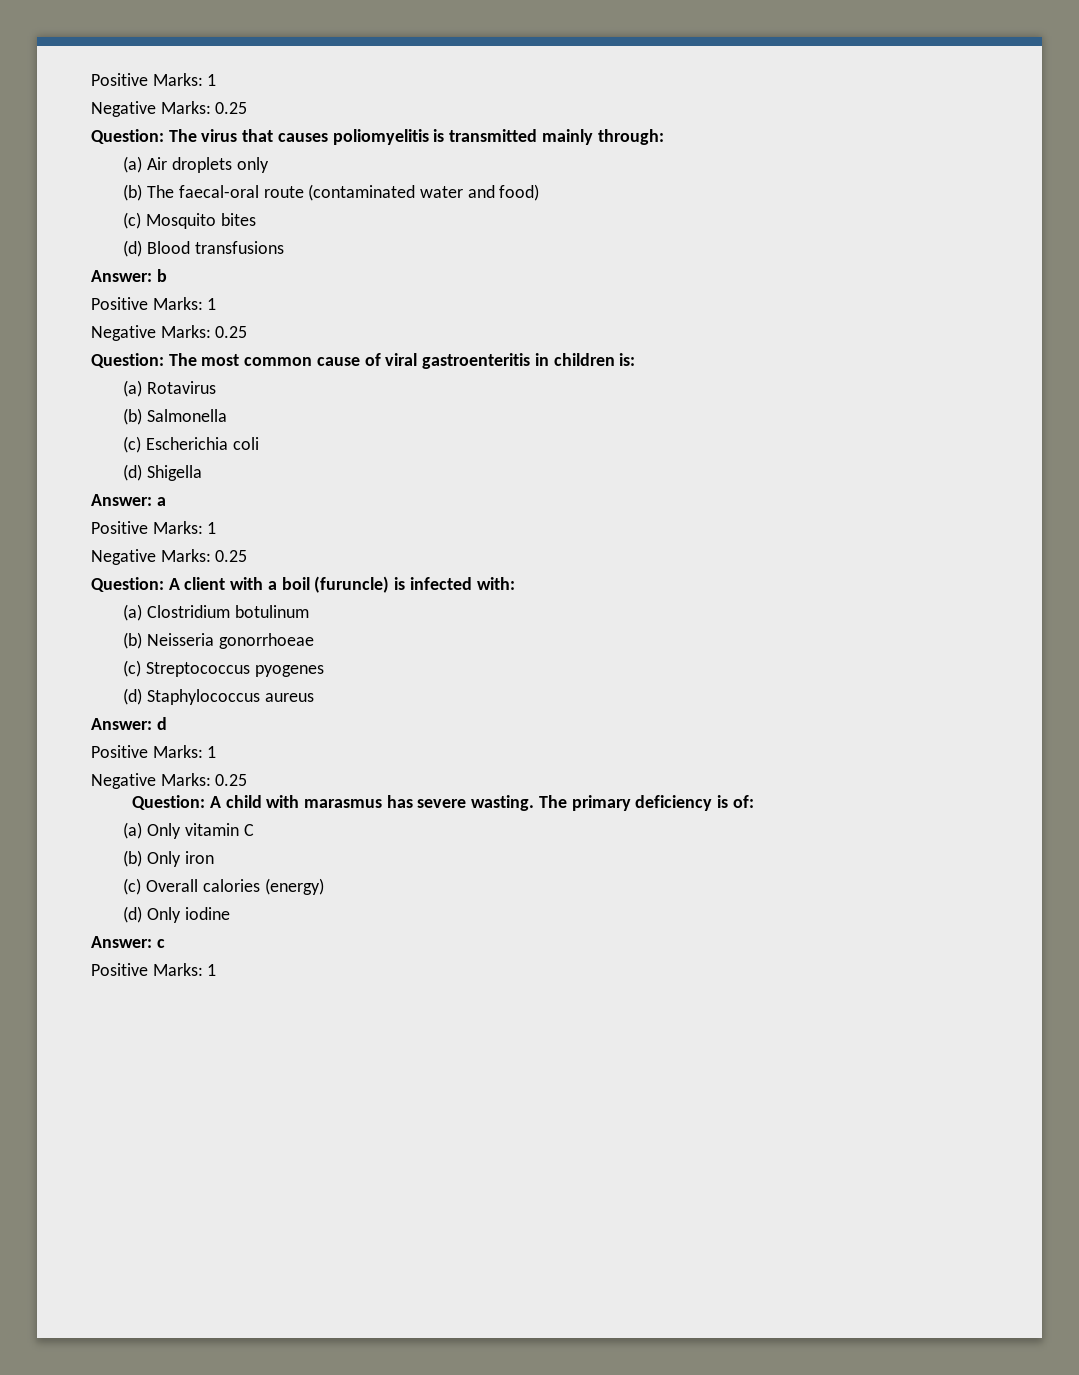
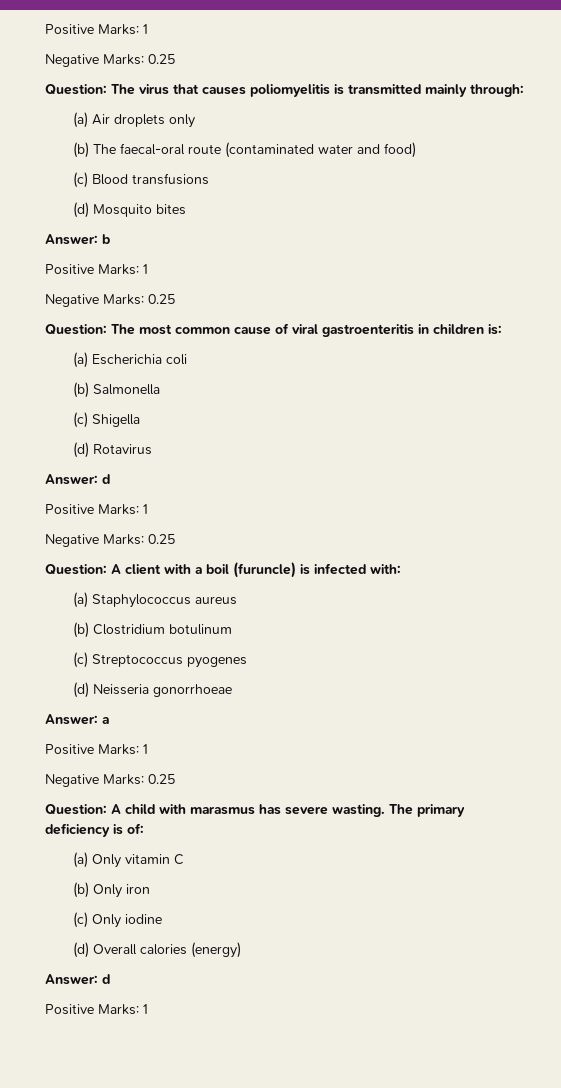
- (c) Mosquito bites
+ (c) Blood transfusions
+ (d) Mosquito bites
- (d) Blood transfusions
- (a) Rotavirus
+ (a) Escherichia coli
- (c) Escherichia coli
- (d) Shigella
- Answer: a
+ (c) Shigella
+ (d) Rotavirus
+ Answer: d
- (a) Clostridium botulinum
+ (a) Staphylococcus aureus
+ (b) Clostridium botulinum
- (b) Neisseria gonorrhoeae
- (d) Staphylococcus aureus
- Answer: d
+ (d) Neisseria gonorrhoeae
+ Answer: a
- (c) Overall calories (energy)
- (d) Only iodine
- Answer: c
+ (c) Only iodine
+ (d) Overall calories (energy)
+ Answer: d

